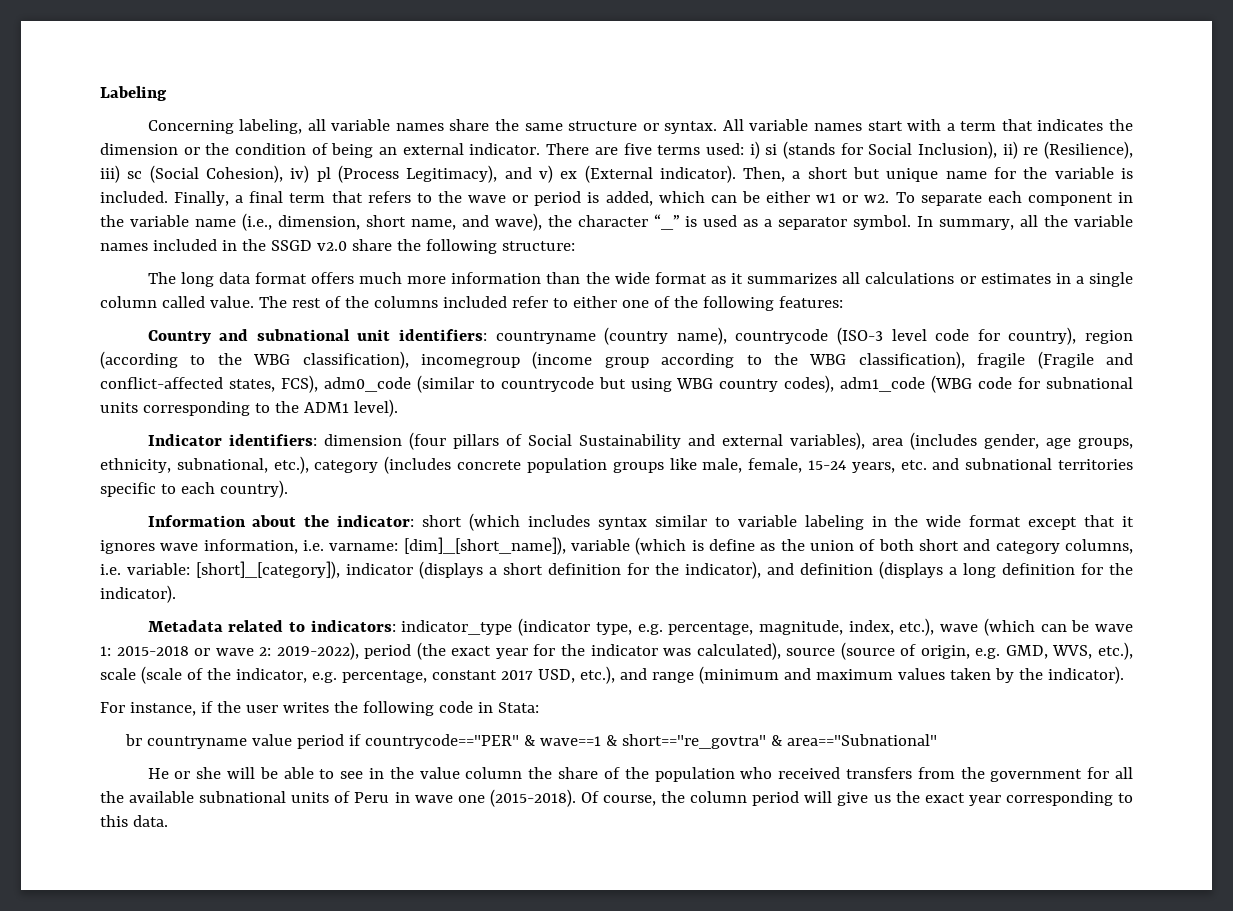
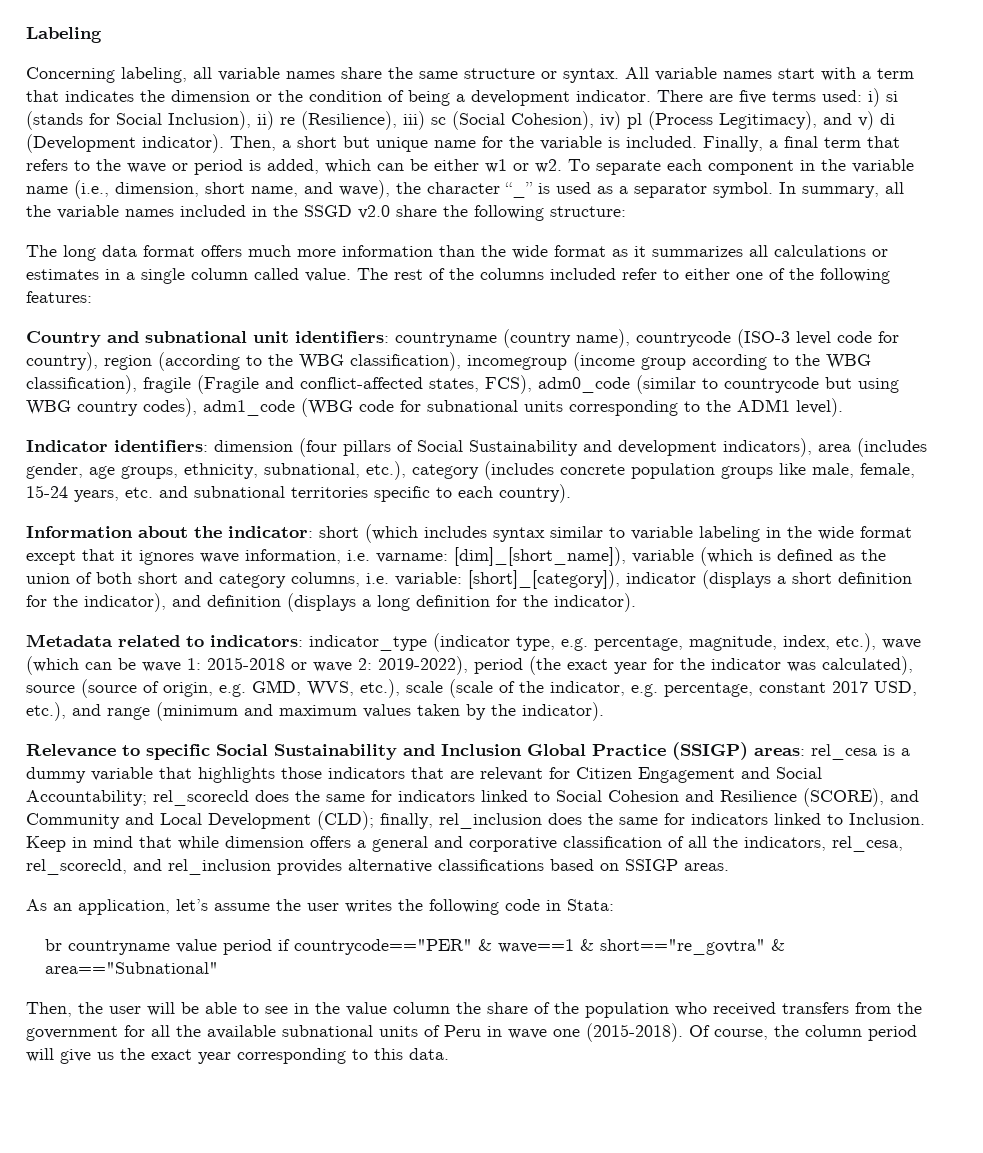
- All variable names start with a term that indicates the dimension or the condition of being an external indicator.
+ All variable names start with a term that indicates the dimension or the condition of being a development indicator.
- There are five terms used: i) si (stands for Social Inclusion), ii) re (Resilience), iii) sc (Social Cohesion), iv) pl (Process Legitimacy), and v) ex (External indicator).
+ There are five terms used: i) si (stands for Social Inclusion), ii) re (Resilience), iii) sc (Social Cohesion), iv) pl (Process Legitimacy), and v) di (Development indicator).
- Indicator identifiers: dimension (four pillars of Social Sustainability and external variables), area (includes gender, age groups, ethnicity, subnational, etc.), category (includes concrete population groups like male, female, 15-24 years, etc. and subnational territories specific to each country).
+ Indicator identifiers: dimension (four pillars of Social Sustainability and development indicators), area (includes gender, age groups, ethnicity, subnational, etc.), category (includes concrete population groups like male, female, 15-24 years, etc. and subnational territories specific to each country).
- Information about the indicator: short (which includes syntax similar to variable labeling in the wide format except that it ignores wave information, i.e. varname: [dim]_[short_name]), variable (which is define as the union of both short and category columns, i.e. variable: [short]_[category]), indicator (displays a short definition for the indicator), and definition (displays a long definition for the indicator).
+ Information about the indicator: short (which includes syntax similar to variable labeling in the wide format except that it ignores wave information, i.e. varname: [dim]_[short_name]), variable (which is defined as the union of both short and category columns, i.e. variable: [short]_[category]), indicator (displays a short definition for the indicator), and definition (displays a long definition for the indicator).
- For instance, if the user writes the following code in Stata:
+ Relevance to specific Social Sustainability and Inclusion Global Practice (SSIGP) areas: rel_cesa is a dummy variable that highlights those indicators that are relevant for Citizen Engagement and Social Accountability; rel_scorecld does the same for indicators linked to Social Cohesion and Resilience (SCORE), and Community and Local Development (CLD); finally, rel_inclusion does the same for indicators linked to Inclusion. Keep in mind that while dimension offers a general and corporative classification of all the indicators, rel_cesa, rel_scorecld, and rel_inclusion provides alternative classifications based on SSIGP areas.
+ As an application, let’s assume the user writes the following code in Stata:
- He or she will be able to see in the value column the share of the population who received transfers from the government for all the available subnational units of Peru in wave one (2015-2018).
+ Then, the user will be able to see in the value column the share of the population who received transfers from the government for all the available subnational units of Peru in wave one (2015-2018).

